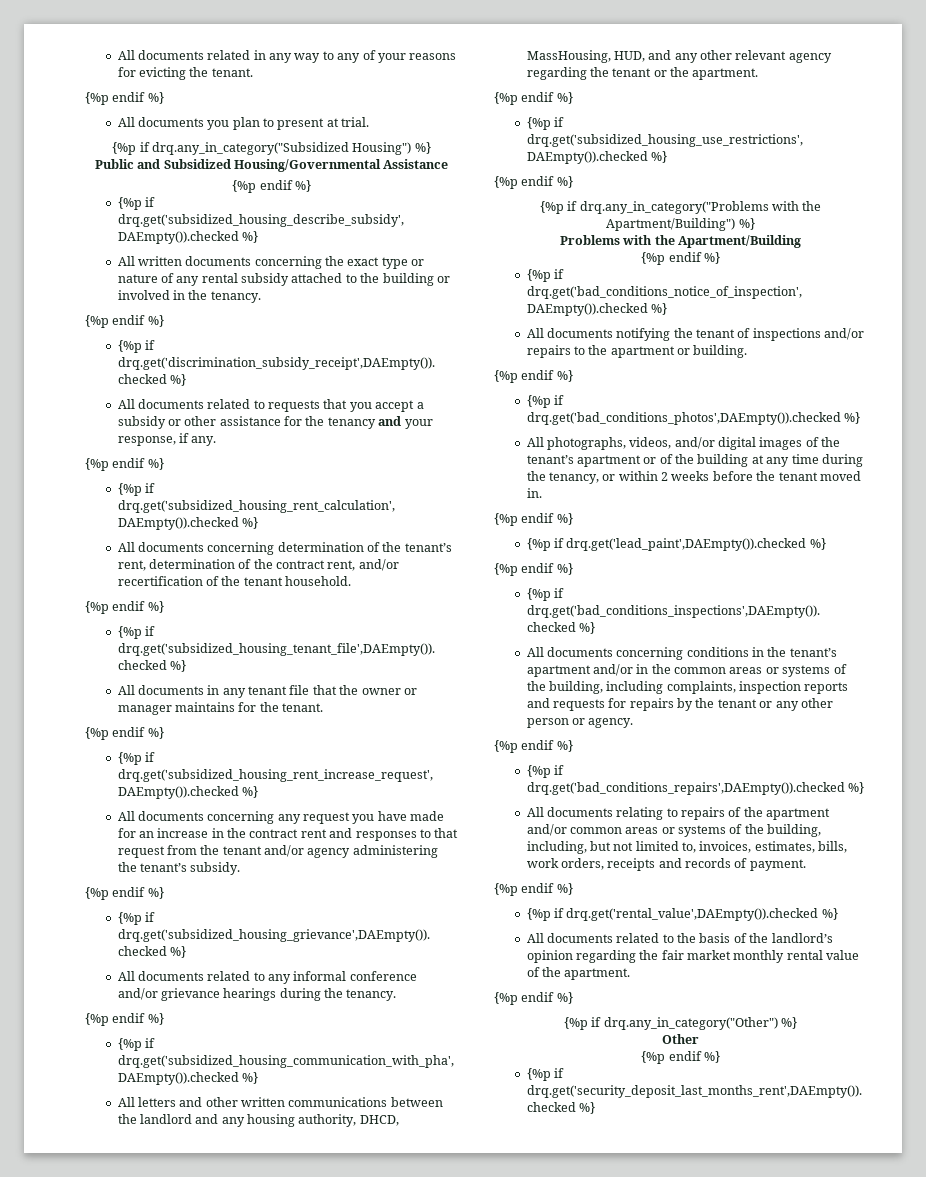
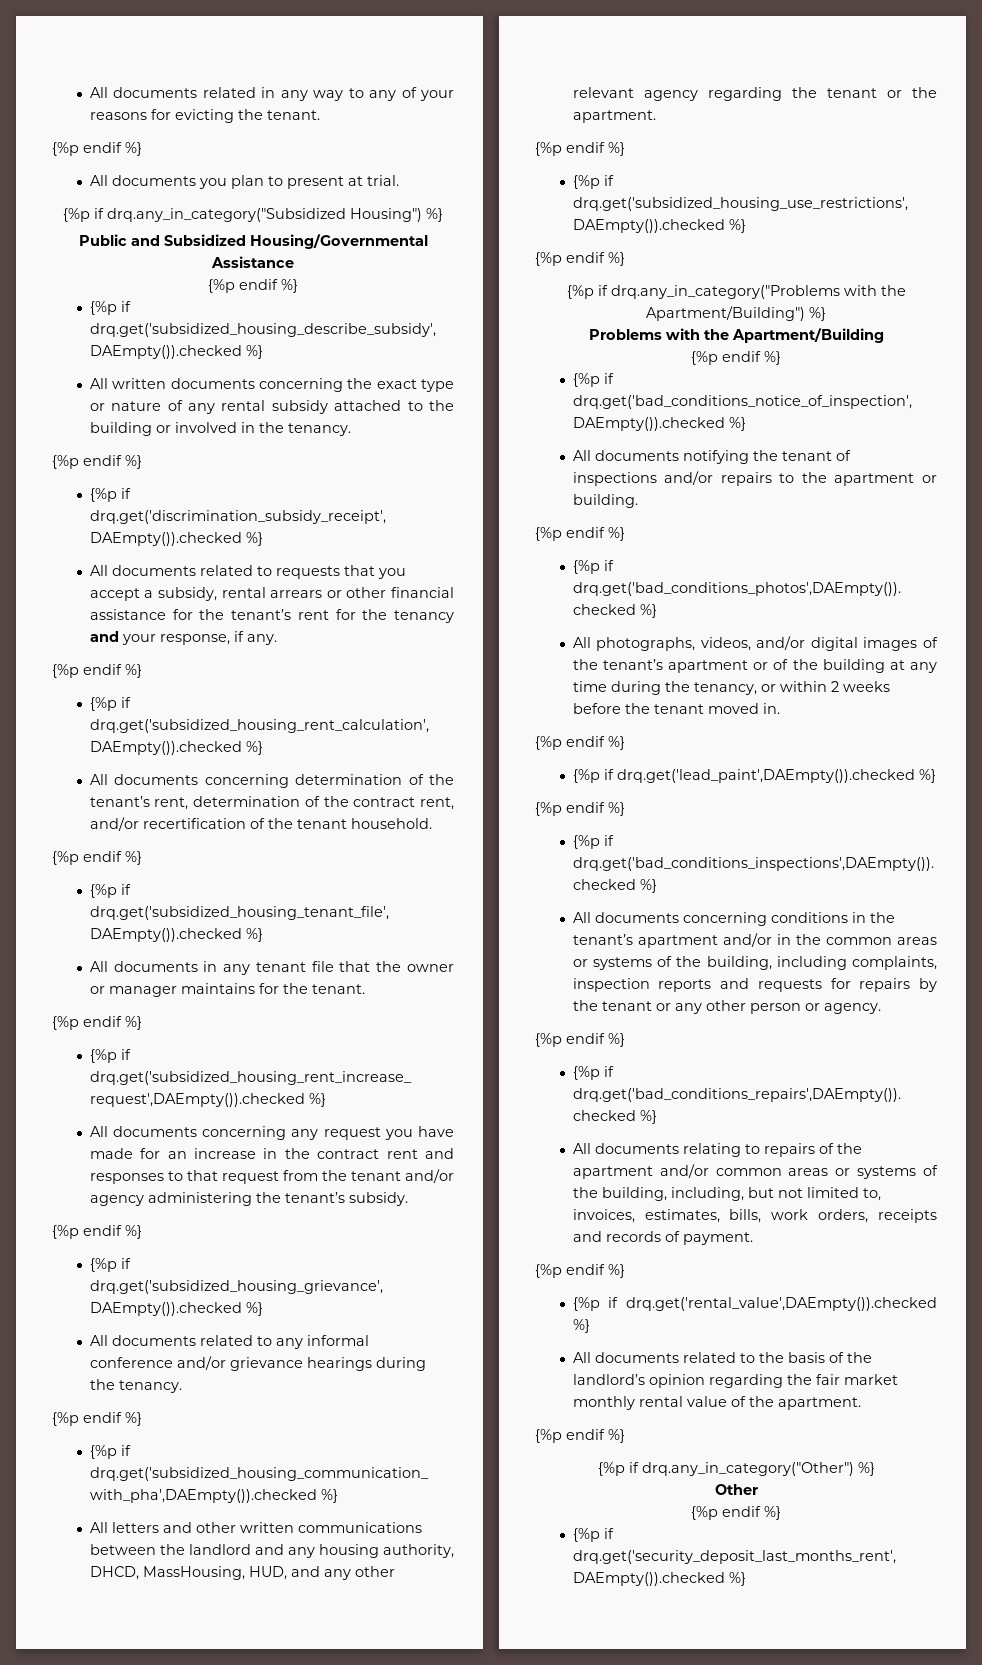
- All documents related to requests that you accept a subsidy or other assistance for the tenancy and your response, if any.
+ All documents related to requests that you accept a subsidy, rental arrears or other financial assistance for the tenant’s rent for the tenancy and your response, if any.

